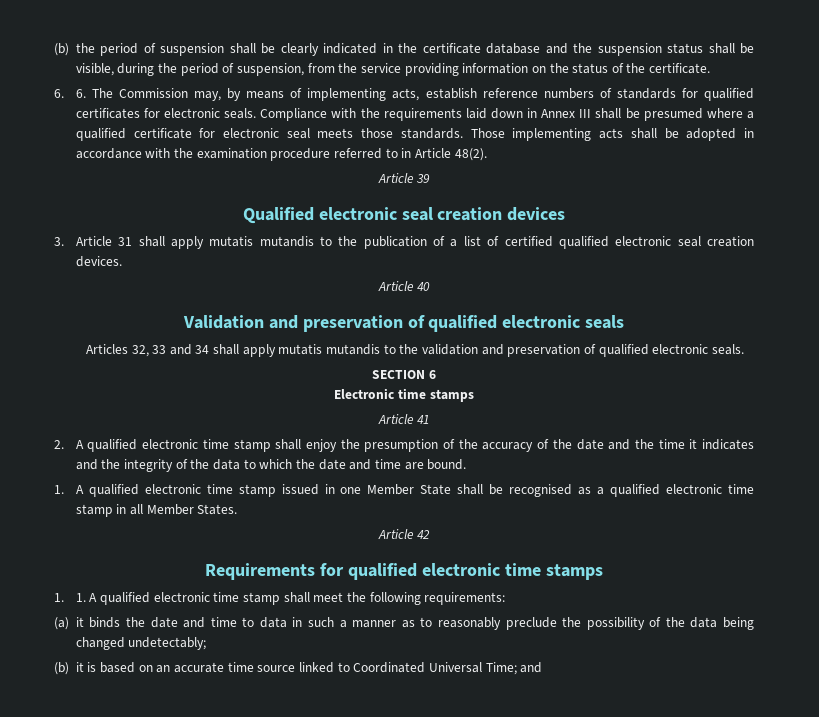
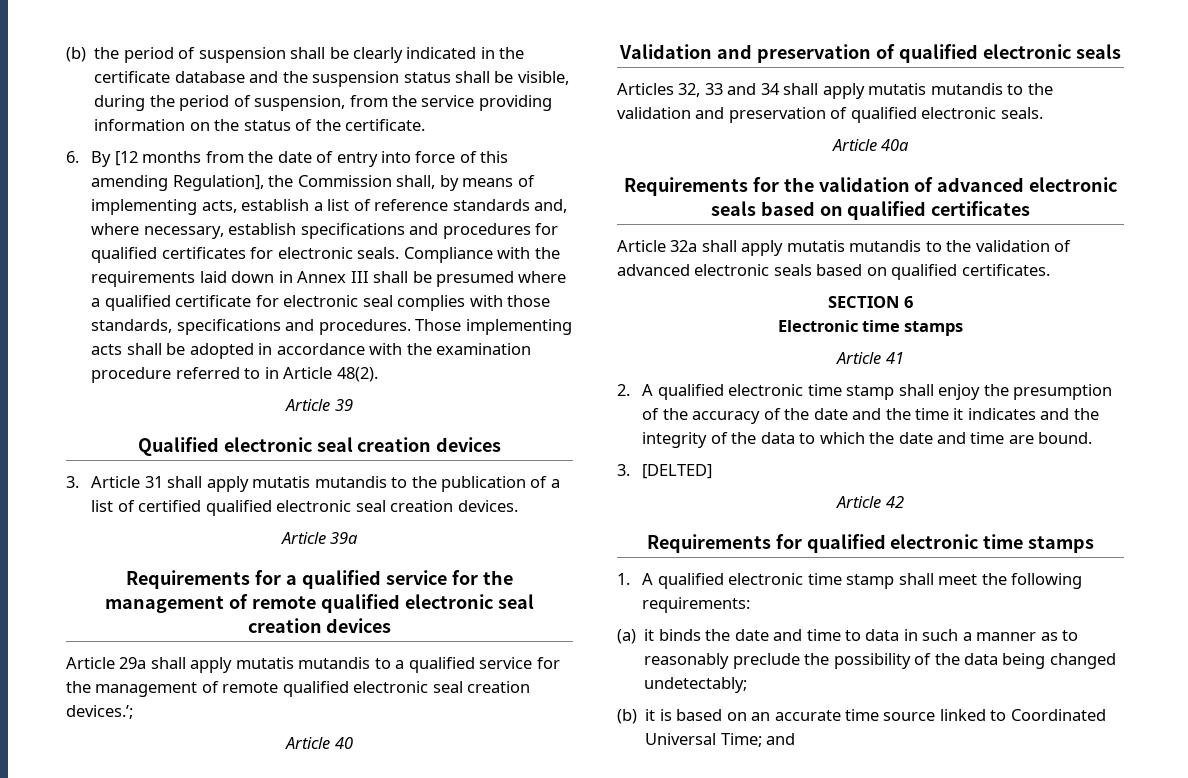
- 6. 6. The Commission may, by means of implementing acts, establish reference numbers of standards for qualified certificates for electronic seals.
+ 6. By [12 months from the date of entry into force of this amending Regulation], the Commission shall, by means of implementing acts, establish a list of reference standards and, where necessary, establish specifications and procedures for qualified certificates for electronic seals.
- Compliance with the requirements laid down in Annex III shall be presumed where a qualified certificate for electronic seal meets those standards.
+ Compliance with the requirements laid down in Annex III shall be presumed where a qualified certificate for electronic seal complies with those standards, specifications and procedures.
+ Article 39a
+ Requirements for a qualified service for the management of remote qualified electronic seal creation devices
+ Article 29a shall apply mutatis mutandis to a qualified service for the management of remote qualified electronic seal creation devices.’;
+ Article 40a
+ Requirements for the validation of advanced electronic seals based on qualified certificates
+ Article 32a shall apply mutatis mutandis to the validation of advanced electronic seals based on qualified certificates.
- 1. A qualified electronic time stamp issued in one Member State shall be recognised as a qualified electronic time stamp in all Member States.
+ 3. [DELTED]
- 1. 1. A qualified electronic time stamp shall meet the following requirements:
+ 1. A qualified electronic time stamp shall meet the following requirements:

